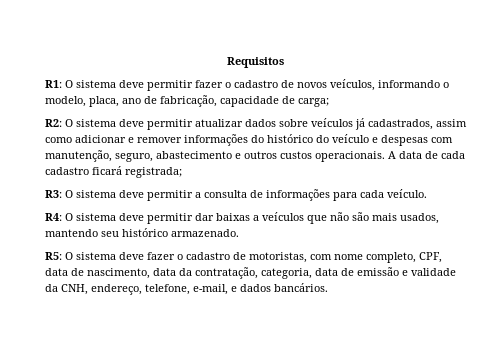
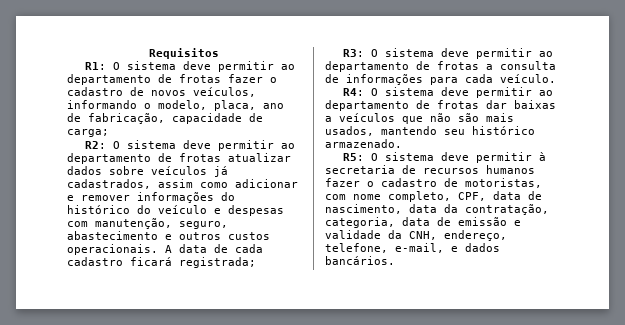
- R1: O sistema deve permitir fazer o cadastro de novos veículos, informando o modelo, placa, ano de fabricação, capacidade de carga;
+ R1: O sistema deve permitir ao departamento de frotas fazer o cadastro de novos veículos, informando o modelo, placa, ano de fabricação, capacidade de carga;
- R2: O sistema deve permitir atualizar dados sobre veículos já cadastrados, assim como adicionar e remover informações do histórico do veículo e despesas com manutenção, seguro, abastecimento e outros custos operacionais.
+ R2: O sistema deve permitir ao departamento de frotas atualizar dados sobre veículos já cadastrados, assim como adicionar e remover informações do histórico do veículo e despesas com manutenção, seguro, abastecimento e outros custos operacionais.
- R3: O sistema deve permitir a consulta de informações para cada veículo.
+ R3: O sistema deve permitir ao departamento de frotas a consulta de informações para cada veículo.
- R4: O sistema deve permitir dar baixas a veículos que não são mais usados, mantendo seu histórico armazenado.
+ R4: O sistema deve permitir ao departamento de frotas dar baixas a veículos que não são mais usados, mantendo seu histórico armazenado.
- R5: O sistema deve fazer o cadastro de motoristas, com nome completo, CPF, data de nascimento, data da contratação, categoria, data de emissão e validade da CNH, endereço, telefone, e-mail, e dados bancários.
+ R5: O sistema deve permitir à secretaria de recursos humanos fazer o cadastro de motoristas, com nome completo, CPF, data de nascimento, data da contratação, categoria, data de emissão e validade da CNH, endereço, telefone, e-mail, e dados bancários.

